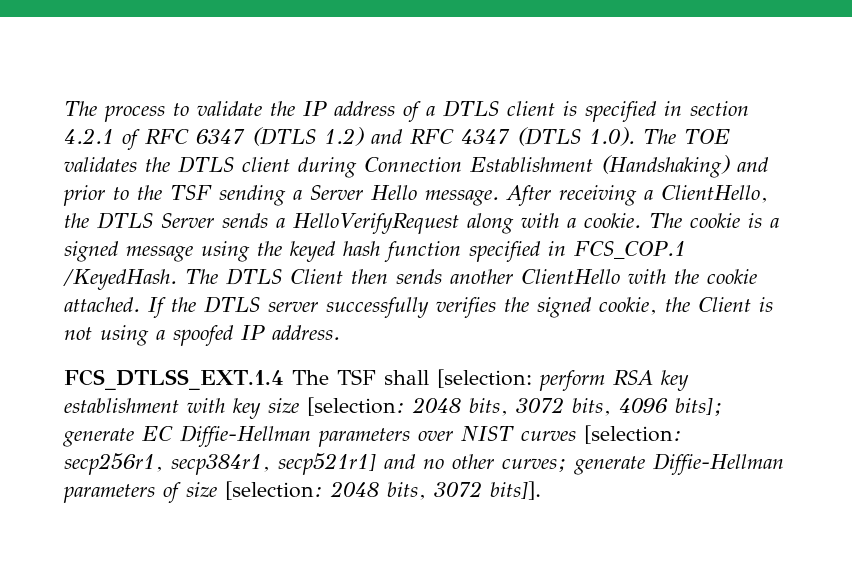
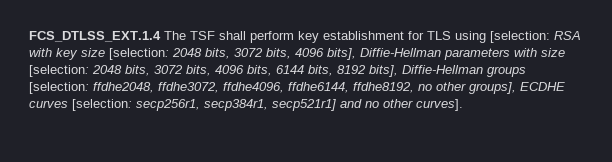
- The process to validate the IP address of a DTLS client is specified in section 4.2.1 of RFC 6347 (DTLS 1.2) and RFC 4347 (DTLS 1.0). The TOE validates the DTLS client during Connection Establishment (Handshaking) and prior to the TSF sending a Server Hello message. After receiving a ClientHello, the DTLS Server sends a HelloVerifyRequest along with a cookie. The cookie is a signed message using the keyed hash function specified in FCS_COP.1 /KeyedHash. The DTLS Client then sends another ClientHello with the cookie attached. If the DTLS server successfully verifies the signed cookie, the Client is not using a spoofed IP address.
- FCS_DTLSS_EXT.1.4 The TSF shall [selection: perform RSA key establishment with key size [selection: 2048 bits, 3072 bits, 4096 bits]; generate EC Diffie-Hellman parameters over NIST curves [selection: secp256r1, secp384r1, secp521r1] and no other curves; generate Diffie-Hellman parameters of size [selection: 2048 bits, 3072 bits]].
+ FCS_DTLSS_EXT.1.4 The TSF shall perform key establishment for TLS using [selection: RSA with key size [selection: 2048 bits, 3072 bits, 4096 bits], Diffie-Hellman parameters with size [selection: 2048 bits, 3072 bits, 4096 bits, 6144 bits, 8192 bits], Diffie-Hellman groups [selection: ffdhe2048, ffdhe3072, ffdhe4096, ffdhe6144, ffdhe8192, no other groups], ECDHE curves [selection: secp256r1, secp384r1, secp521r1] and no other curves].

